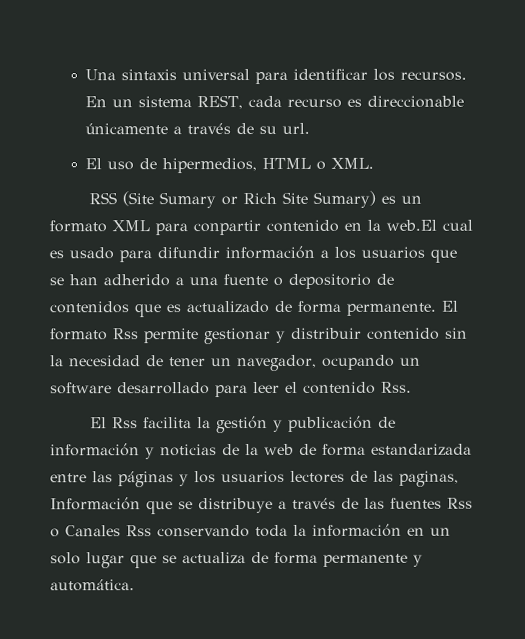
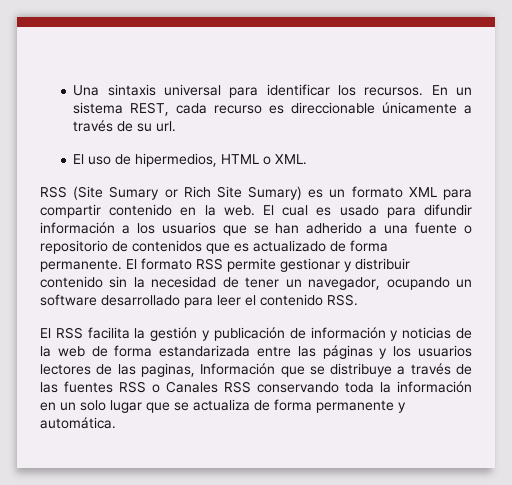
- RSS (Site Sumary or Rich Site Sumary) es un formato XML para conpartir contenido en la web.El cual es usado para difundir información a los usuarios que se han adherido a una fuente o depositorio de contenidos que es actualizado de forma permanente.
+ RSS (Site Sumary or Rich Site Sumary) es un formato XML para compartir contenido en la web. El cual es usado para difundir información a los usuarios que se han adherido a una fuente o repositorio de contenidos que es actualizado de forma permanente.
- El formato Rss permite gestionar y distribuir contenido sin la necesidad de tener un navegador, ocupando un software desarrollado para leer el contenido Rss.
- El Rss facilita la gestión y publicación de información y noticias de la web de forma estandarizada entre las páginas y los usuarios lectores de las paginas, Información que se distribuye a través de las fuentes Rss o Canales Rss conservando toda la información en un solo lugar que se actualiza de forma permanente y automática.
+ El formato RSS permite gestionar y distribuir contenido sin la necesidad de tener un navegador, ocupando un software desarrollado para leer el contenido RSS.
+ El RSS facilita la gestión y publicación de información y noticias de la web de forma estandarizada entre las páginas y los usuarios lectores de las paginas, Información que se distribuye a través de las fuentes RSS o Canales RSS conservando toda la información en un solo lugar que se actualiza de forma permanente y automática.

